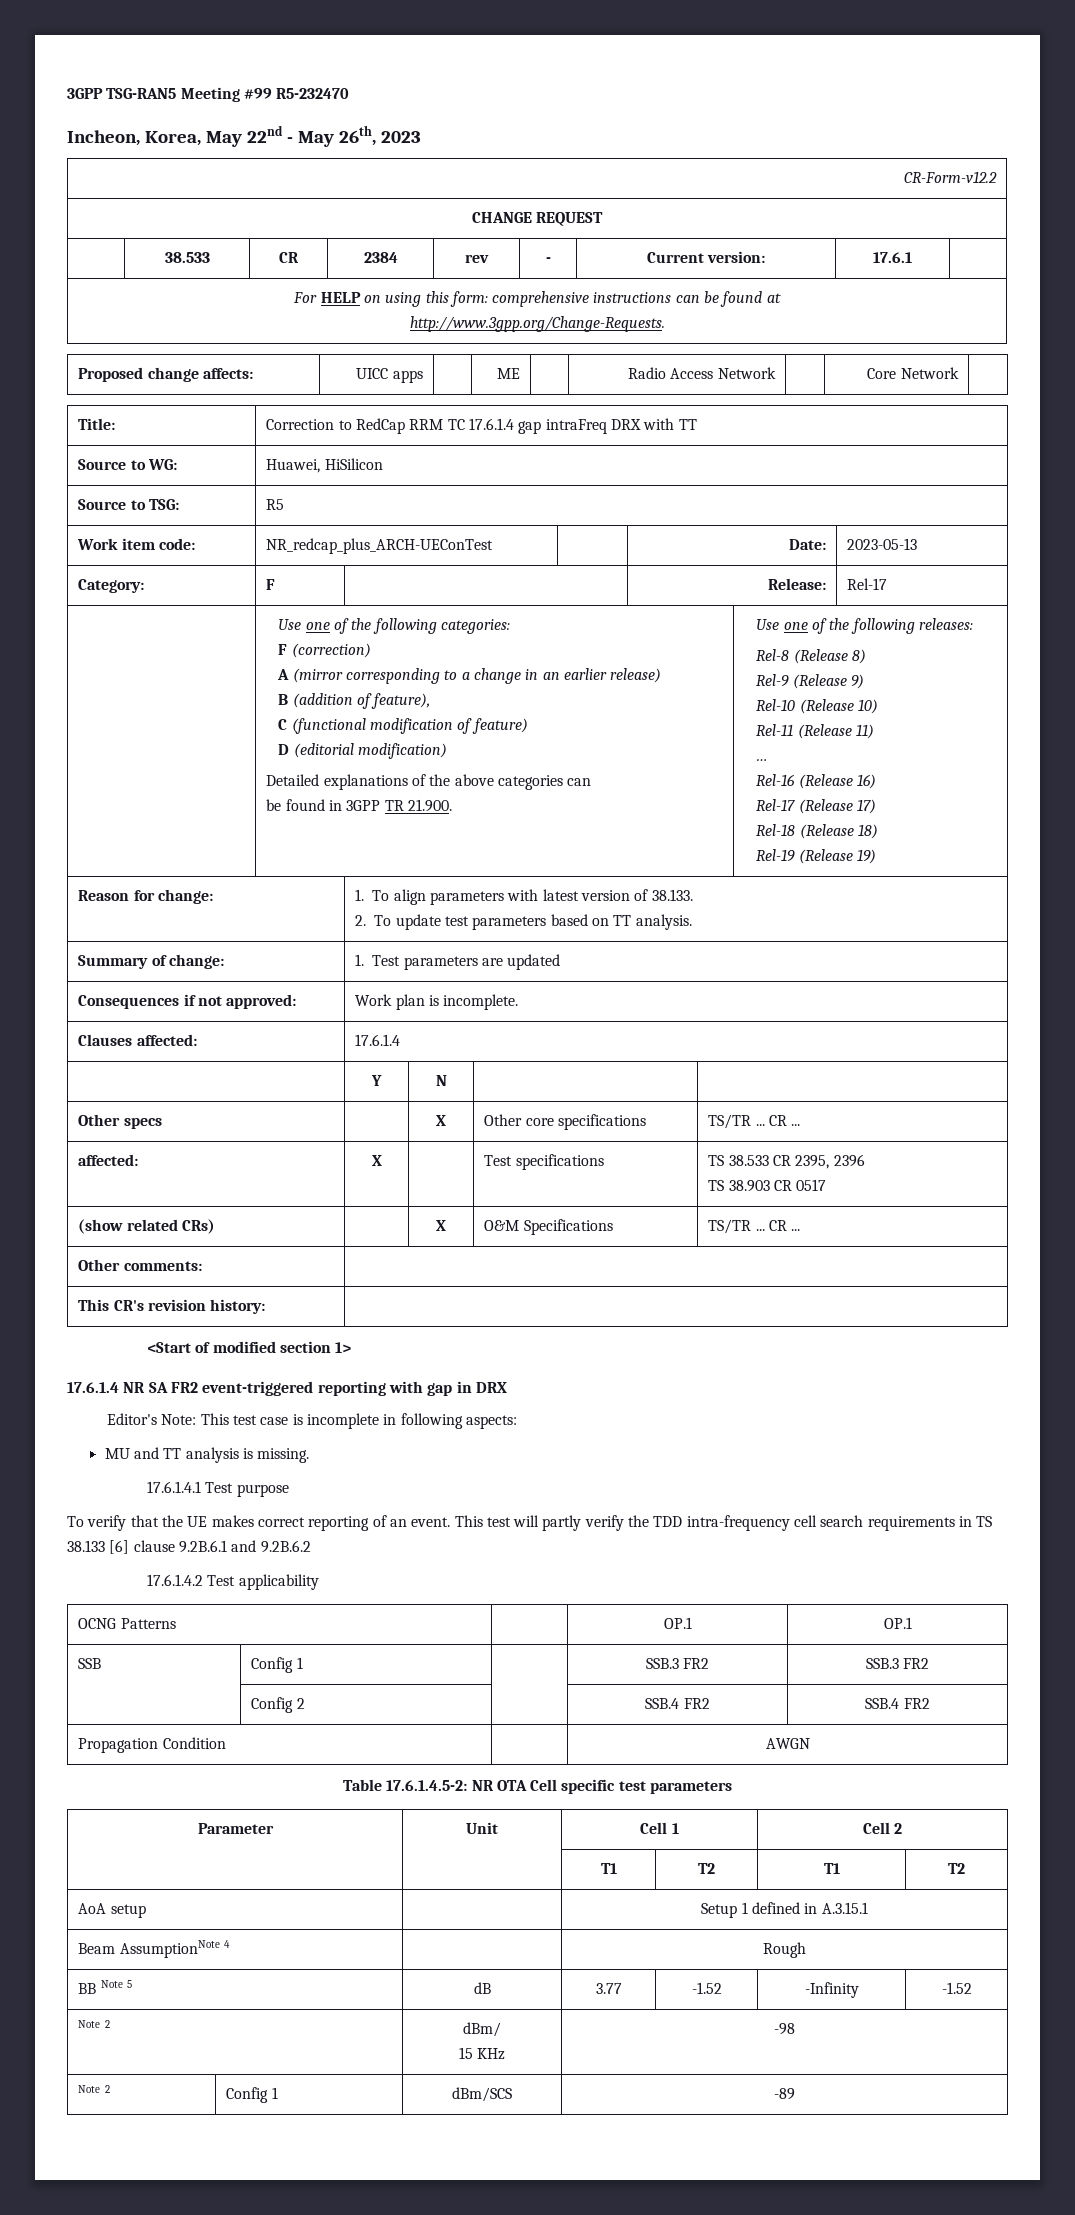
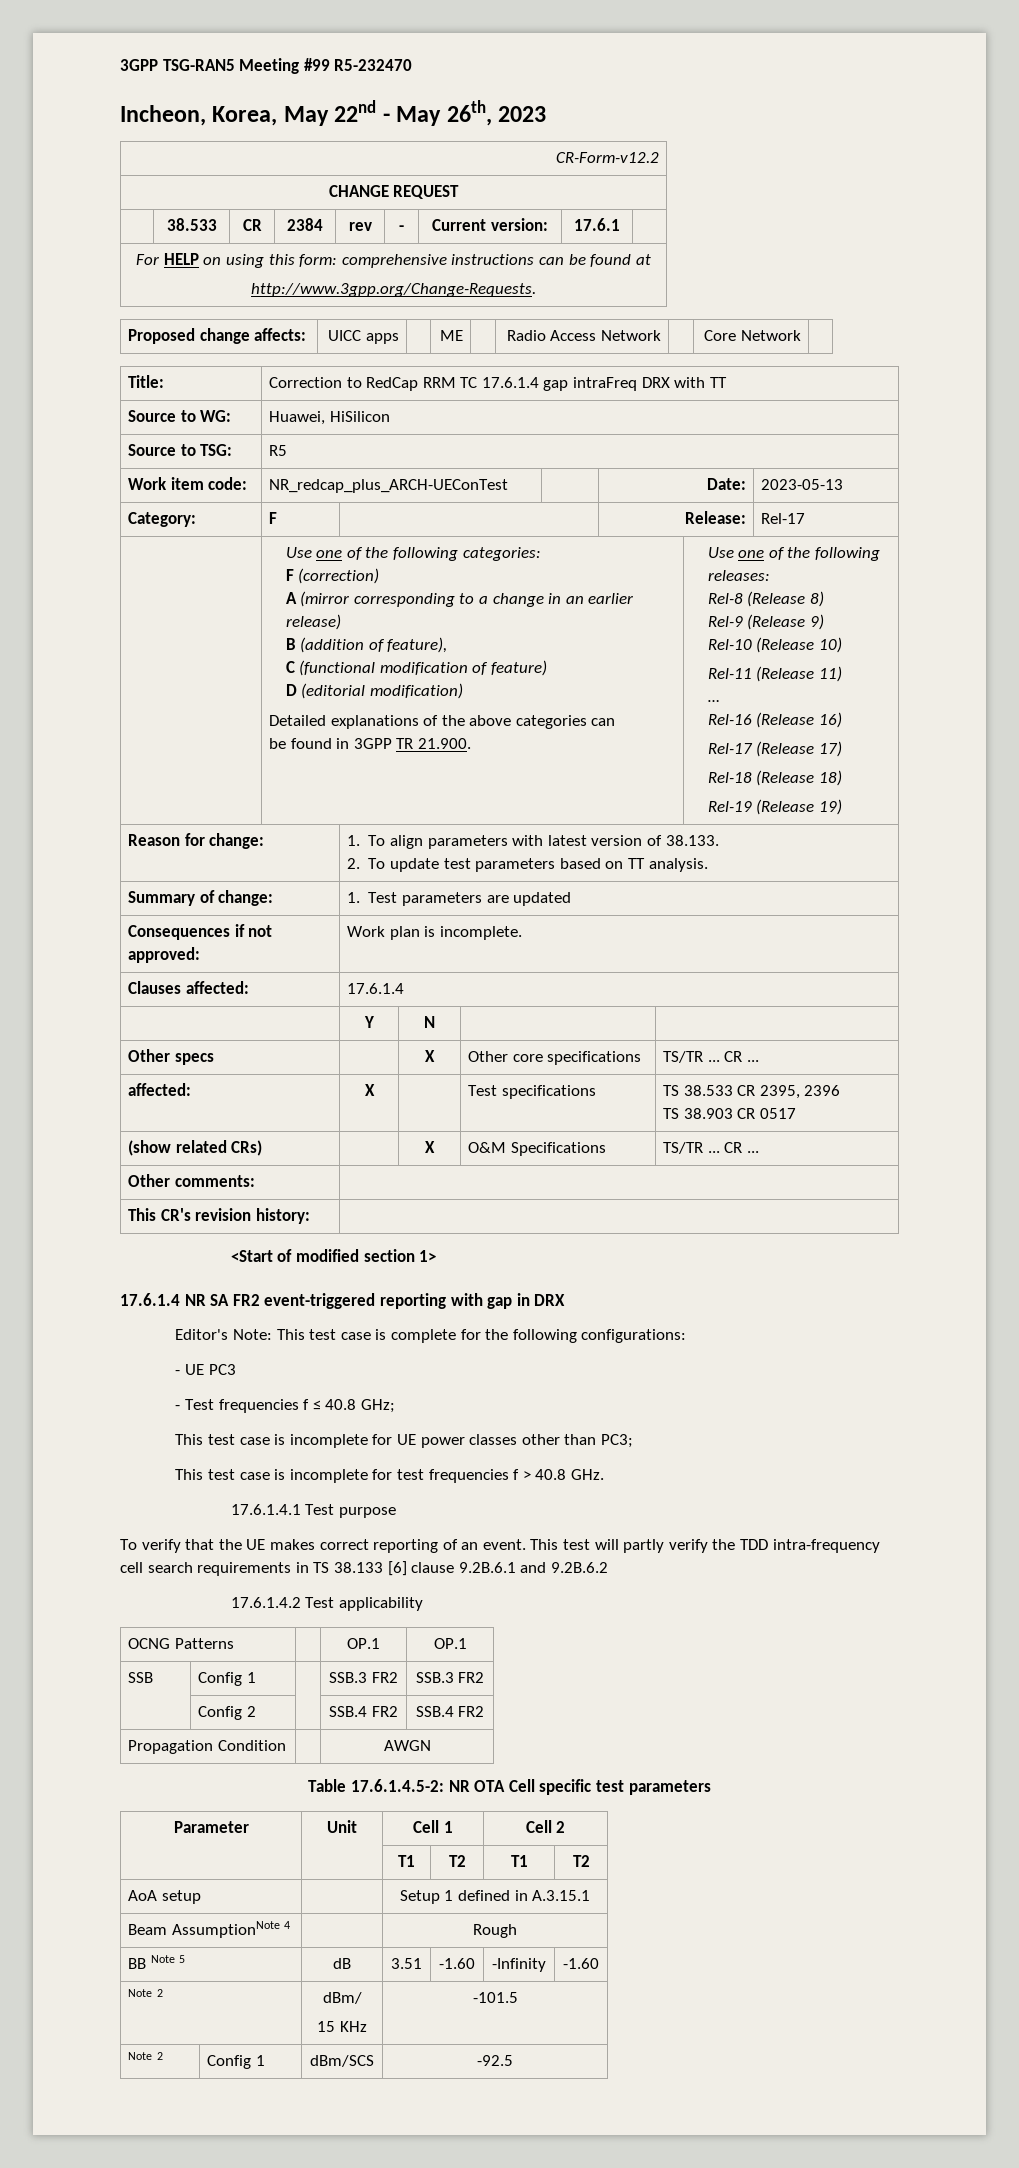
- Editor's Note: This test case is incomplete in following aspects:
- MU and TT analysis is missing.
+ Editor's Note: This test case is complete for the following configurations:
+ - UE PC3
+ - Test frequencies f ≤ 40.8 GHz;
+ This test case is incomplete for UE power classes other than PC3;
+ This test case is incomplete for test frequencies f > 40.8 GHz.
- BB Note 5 | dB | 3.77 | -1.52 | -Infinity | -1.52
+ BB Note 5 | dB | 3.51 | -1.60 | -Infinity | -1.60
  Note 2 | dBm/
- 15 KHz | -98
+ 15 KHz | -101.5
- Note 2 | Config 1 | dBm/SCS | -89
+ Note 2 | Config 1 | dBm/SCS | -92.5

